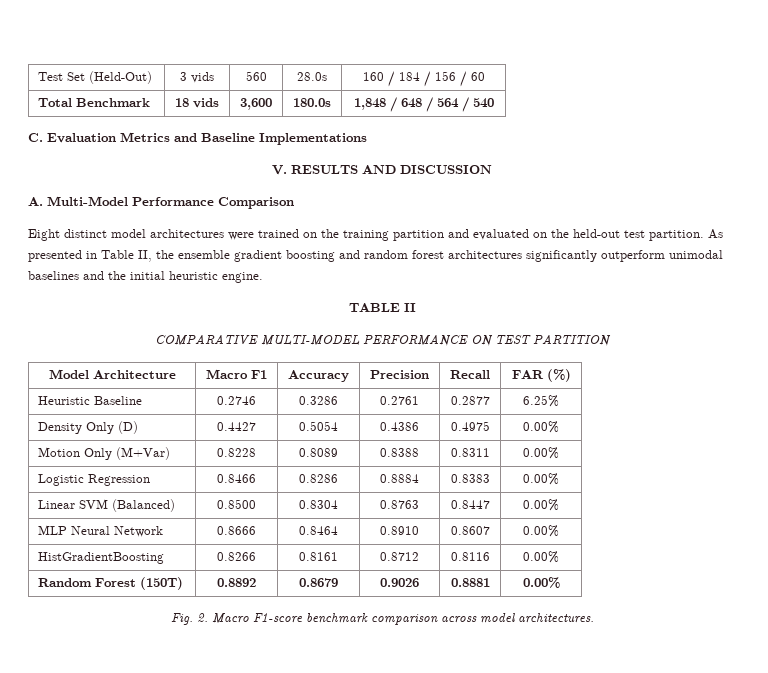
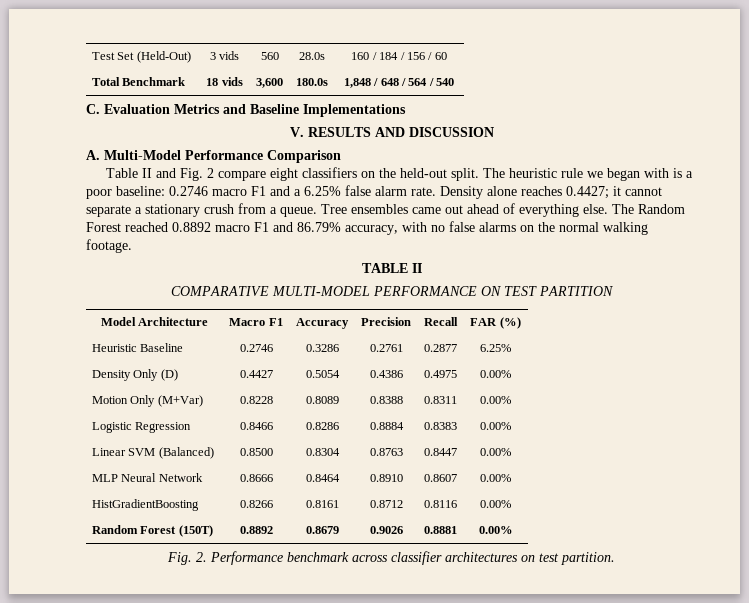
- Eight distinct model architectures were trained on the training partition and evaluated on the held-out test partition. As presented in Table II, the ensemble gradient boosting and random forest architectures significantly outperform unimodal baselines and the initial heuristic engine.
+ Table II and Fig. 2 compare eight classifiers on the held-out split. The heuristic rule we began with is a poor baseline: 0.2746 macro F1 and a 6.25% false alarm rate. Density alone reaches 0.4427; it cannot separate a stationary crush from a queue. Tree ensembles came out ahead of everything else. The Random Forest reached 0.8892 macro F1 and 86.79% accuracy, with no false alarms on the normal walking footage.
- Fig. 2. Macro F1-score benchmark comparison across model architectures.
+ Fig. 2. Performance benchmark across classifier architectures on test partition.

